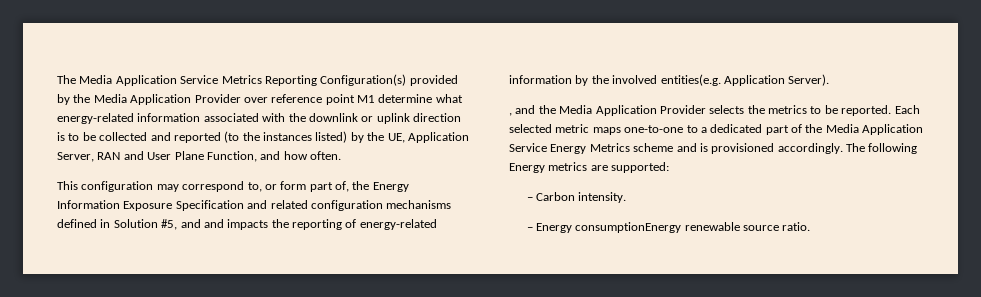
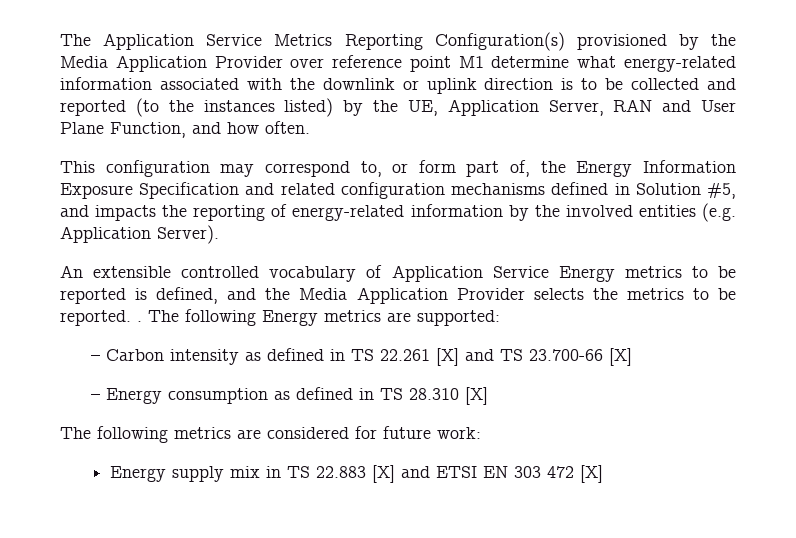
- The Media Application Service Metrics Reporting Configuration(s) provided by the Media Application Provider over reference point M1 determine what energy-related information associated with the downlink or uplink direction is to be collected and reported (to the instances listed) by the UE, Application Server, RAN and User Plane Function, and how often.
+ The Application Service Metrics Reporting Configuration(s) provisioned by the Media Application Provider over reference point M1 determine what energy-related information associated with the downlink or uplink direction is to be collected and reported (to the instances listed) by the UE, Application Server, RAN and User Plane Function, and how often.
- This configuration may correspond to, or form part of, the Energy Information Exposure Specification and related configuration mechanisms defined in Solution #5, and and impacts the reporting of energy-related information by the involved entities(e.g. Application Server).
+ This configuration may correspond to, or form part of, the Energy Information Exposure Specification and related configuration mechanisms defined in Solution #5, and impacts the reporting of energy-related information by the involved entities (e.g. Application Server).
- , and the Media Application Provider selects the metrics to be reported. Each selected metric maps one-to-one to a dedicated part of the Media Application Service Energy Metrics scheme and is provisioned accordingly.
+ An extensible controlled vocabulary of Application Service Energy metrics to be reported is defined, and the Media Application Provider selects the metrics to be reported. .
- – Carbon intensity.
- – Energy consumptionEnergy renewable source ratio.
+ – Carbon intensity as defined in TS 22.261 [X] and TS 23.700-66 [X]
+ – Energy consumption as defined in TS 28.310 [X]
+ The following metrics are considered for future work:
+ Energy supply mix in TS 22.883 [X] and ETSI EN 303 472 [X]

